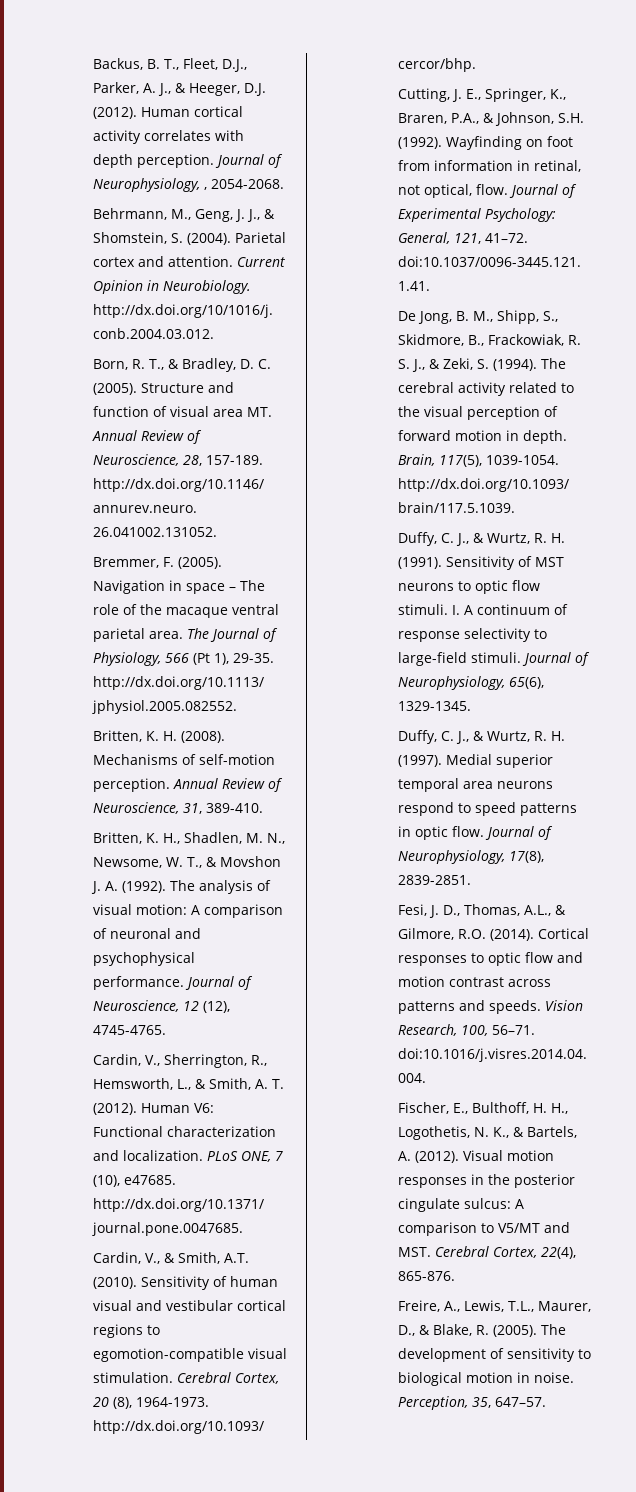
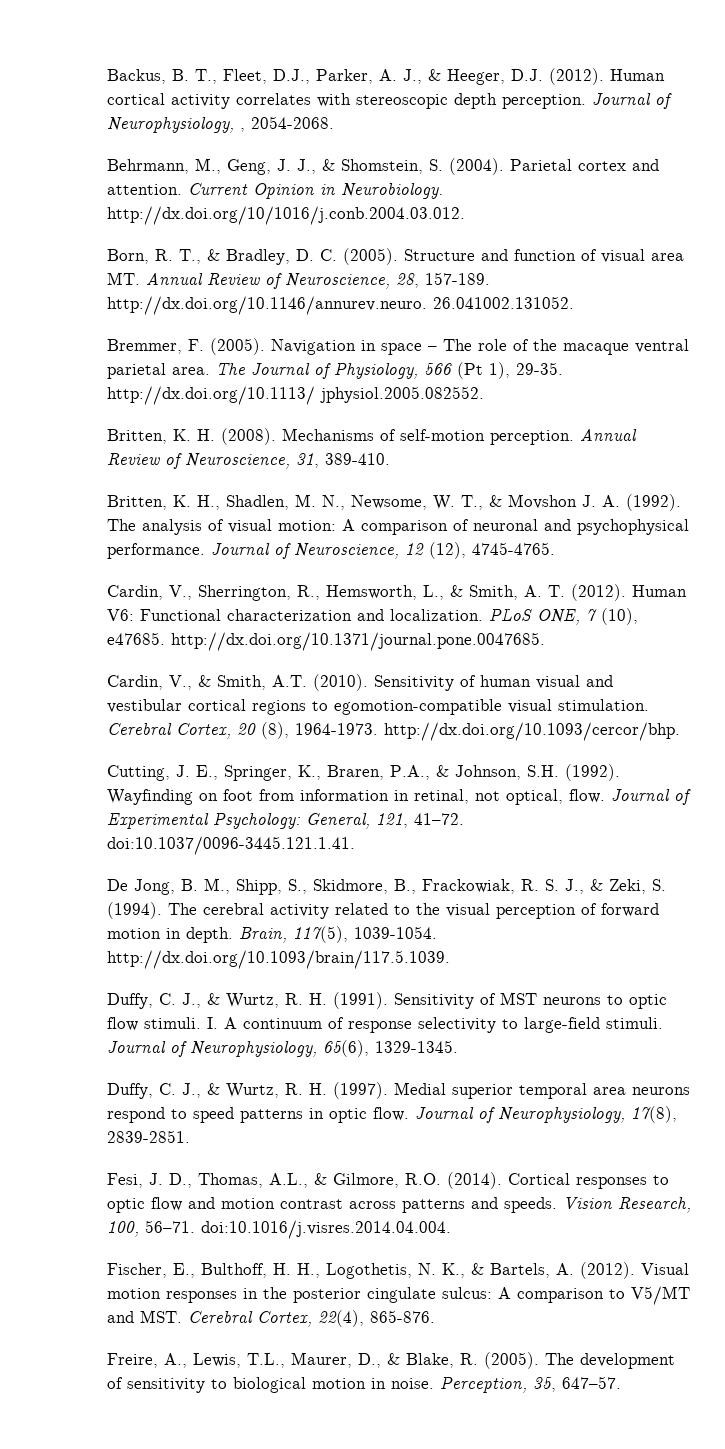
- Human cortical activity correlates with depth perception.
+ Human cortical activity correlates with stereoscopic depth perception.

